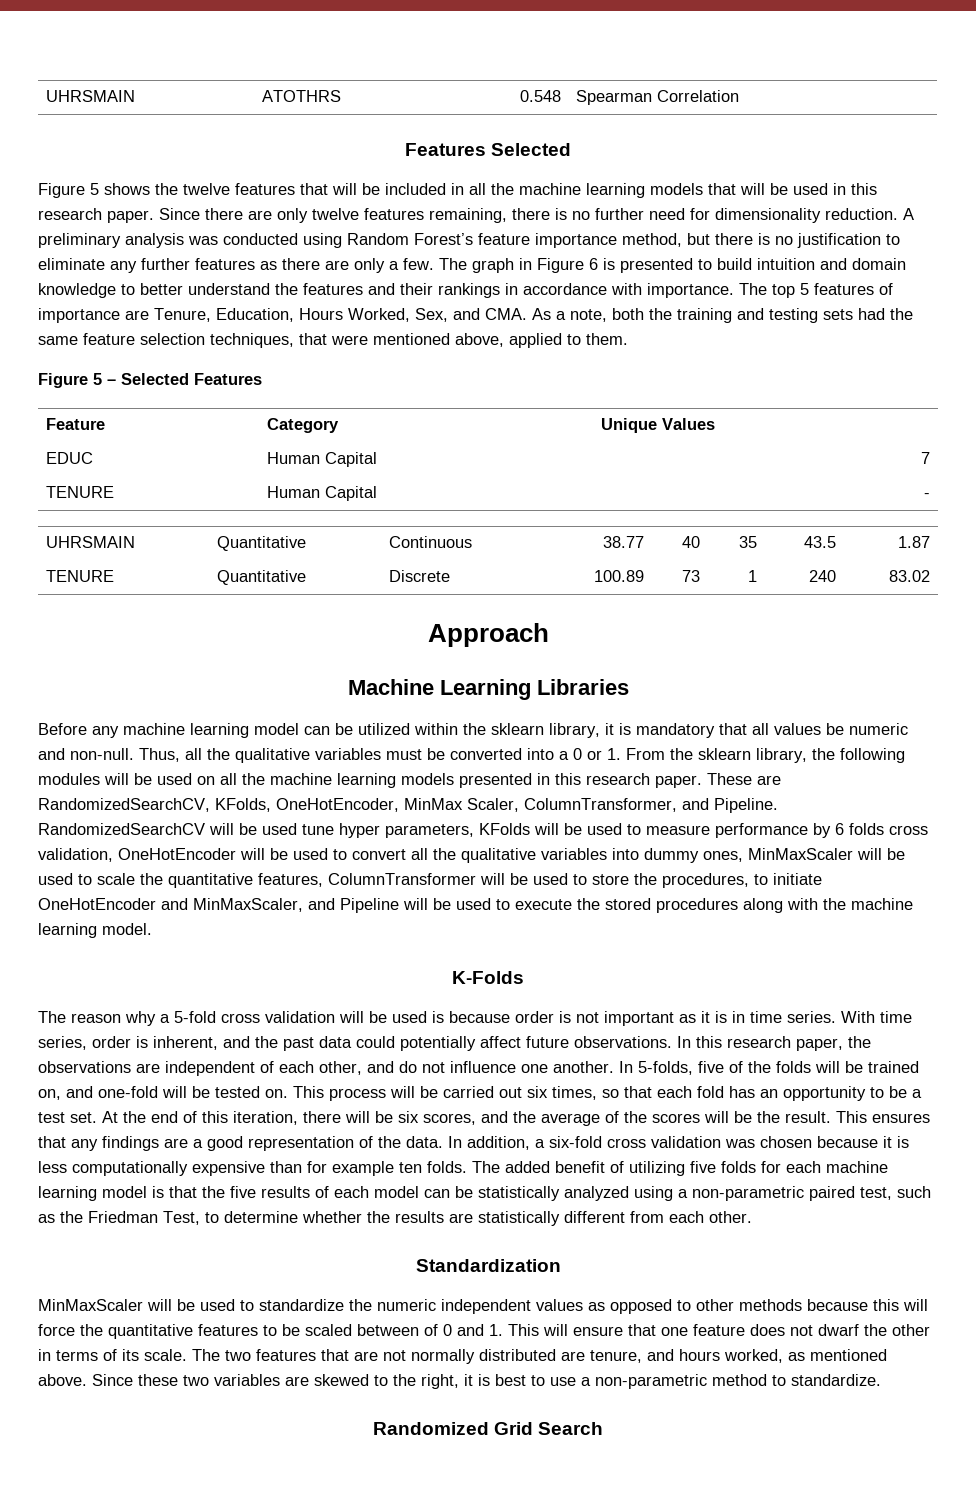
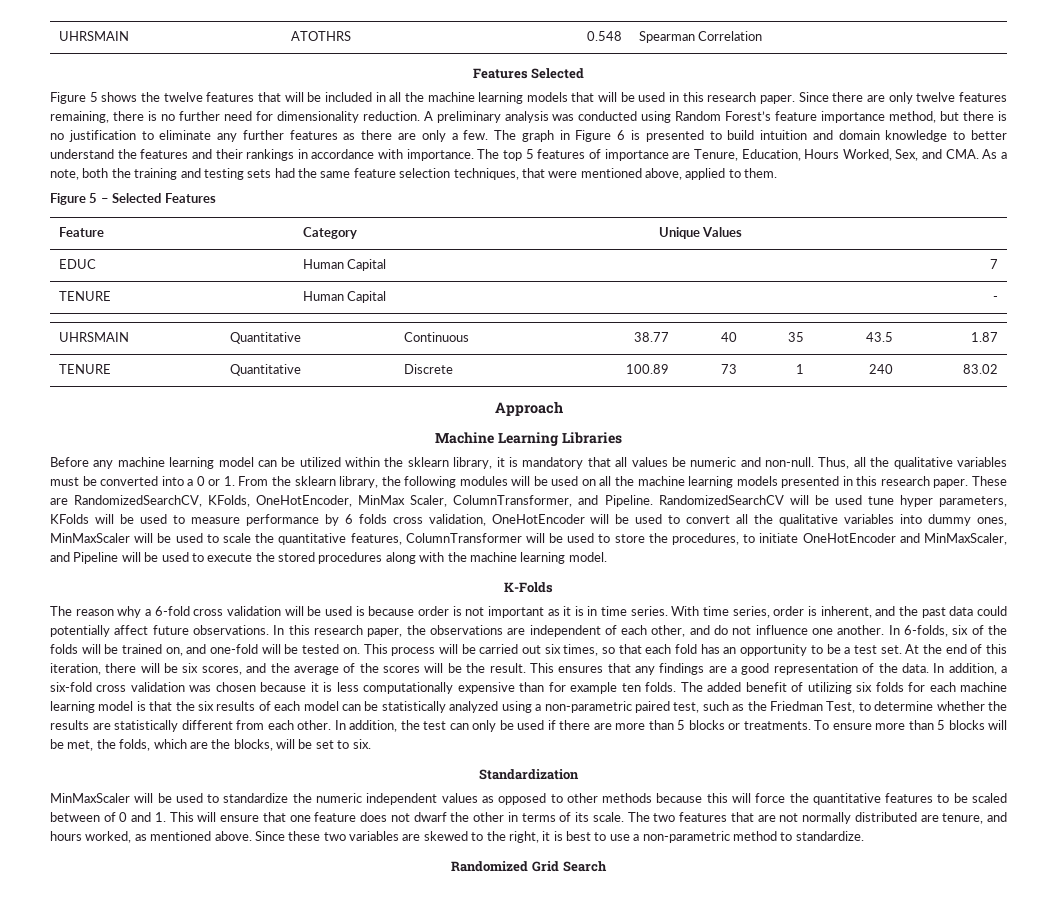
- The reason why a 5-fold cross validation will be used is because order is not important as it is in time series.
+ The reason why a 6-fold cross validation will be used is because order is not important as it is in time series.
- In 5-folds, five of the folds will be trained on, and one-fold will be tested on.
+ In 6-folds, six of the folds will be trained on, and one-fold will be tested on.
- The added benefit of utilizing five folds for each machine learning model is that the five results of each model can be statistically analyzed using a non-parametric paired test, such as the Friedman Test, to determine whether the results are statistically different from each other.
+ The added benefit of utilizing six folds for each machine learning model is that the six results of each model can be statistically analyzed using a non-parametric paired test, such as the Friedman Test, to determine whether the results are statistically different from each other. In addition, the test can only be used if there are more than 5 blocks or treatments. To ensure more than 5 blocks will be met, the folds, which are the blocks, will be set to six.

